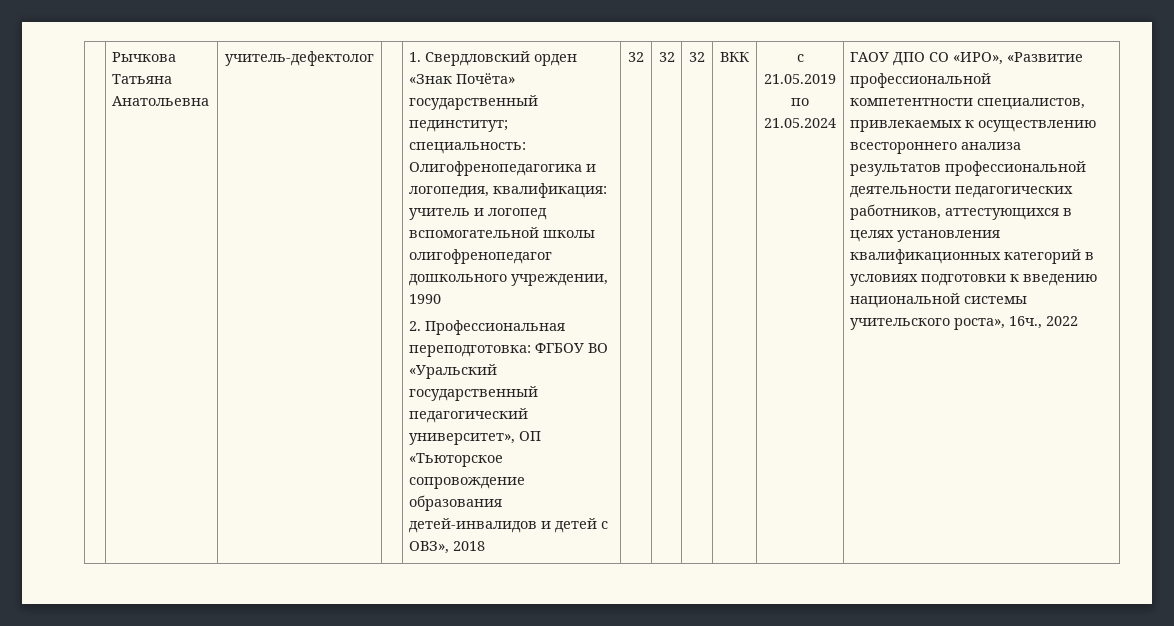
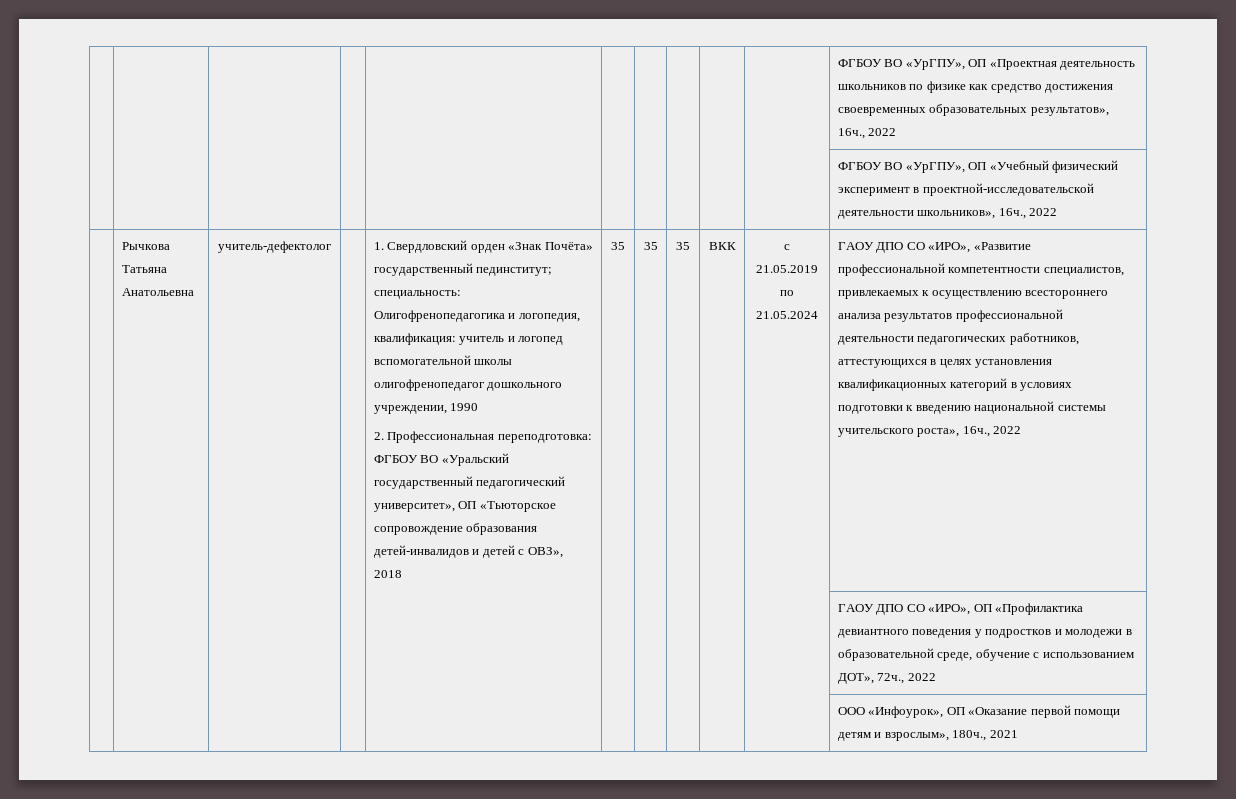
+ ФГБОУ ВО «УрГПУ», ОП «Проектная деятельность школьников по физике как средство достижения своевременных образовательных результатов», 16ч., 2022
+ | | | | | | | | | | ФГБОУ ВО «УрГПУ», ОП «Учебный физический эксперимент в проектной-исследовательской деятельности школьников», 16ч., 2022
- 32 | 32 | 32
+ 35 | 35 | 35
+ | | | | | | | | | | ГАОУ ДПО СО «ИРО», ОП «Профилактика девиантного поведения у подростков и молодежи в образовательной среде, обучение с использованием ДОТ», 72ч., 2022
+ | | | | | | | | | | ООО «Инфоурок», ОП «Оказание первой помощи детям и взрослым», 180ч., 2021

